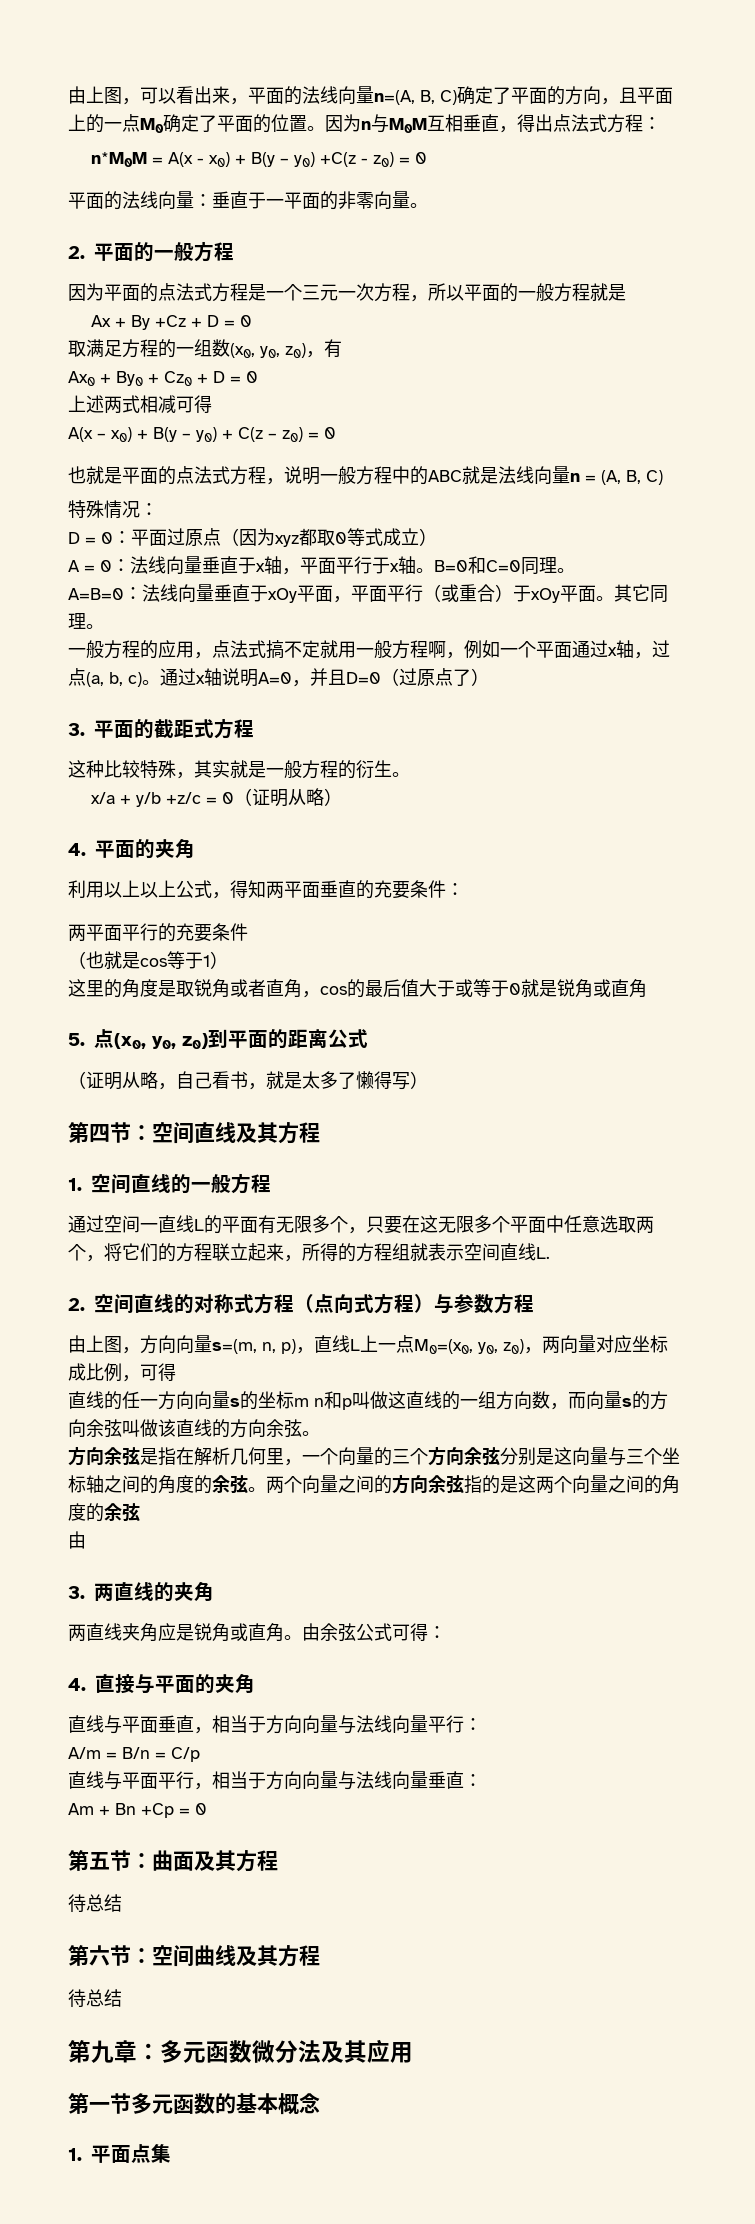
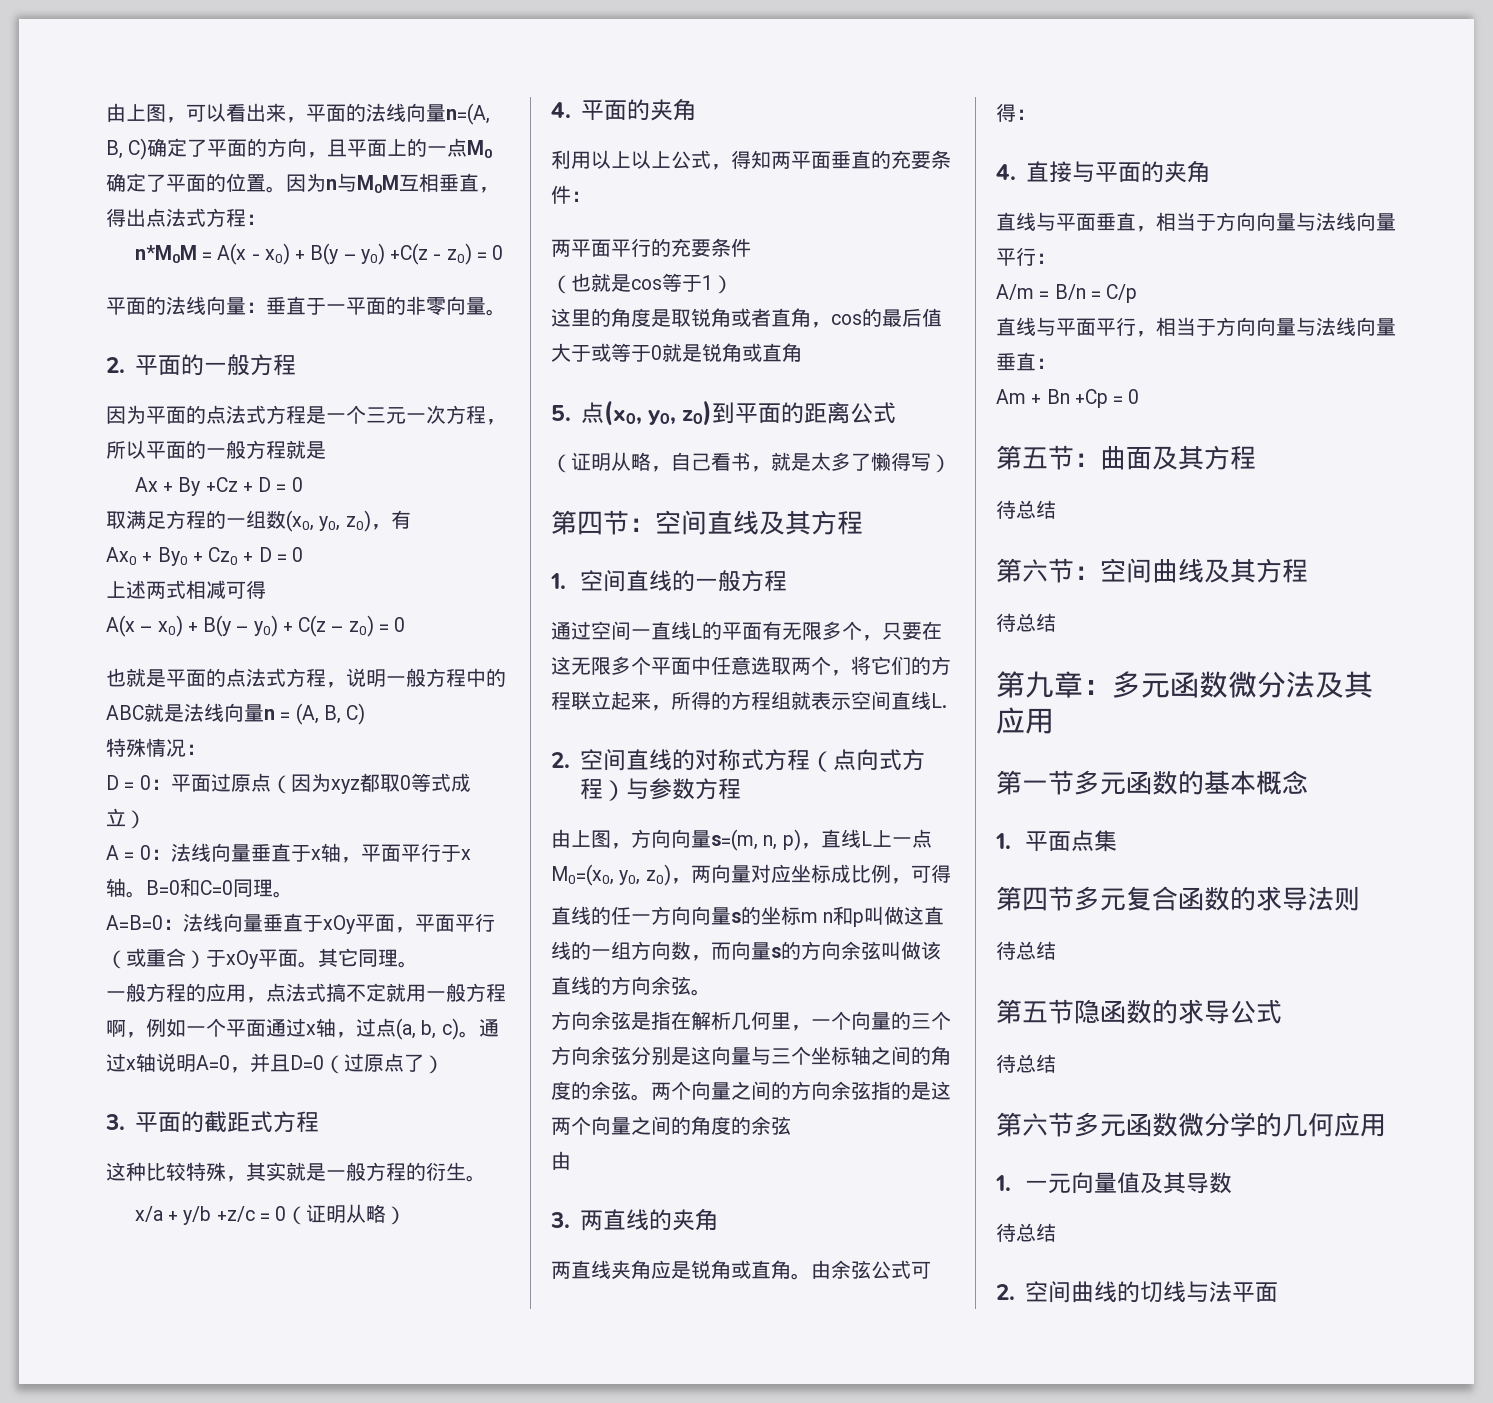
+ 第四节多元复合函数的求导法则
+ 待总结
+ 第五节隐函数的求导公式
+ 待总结
+ 第六节多元函数微分学的几何应用
+ 1.一元向量值及其导数
+ 待总结
+ 2.空间曲线的切线与法平面

